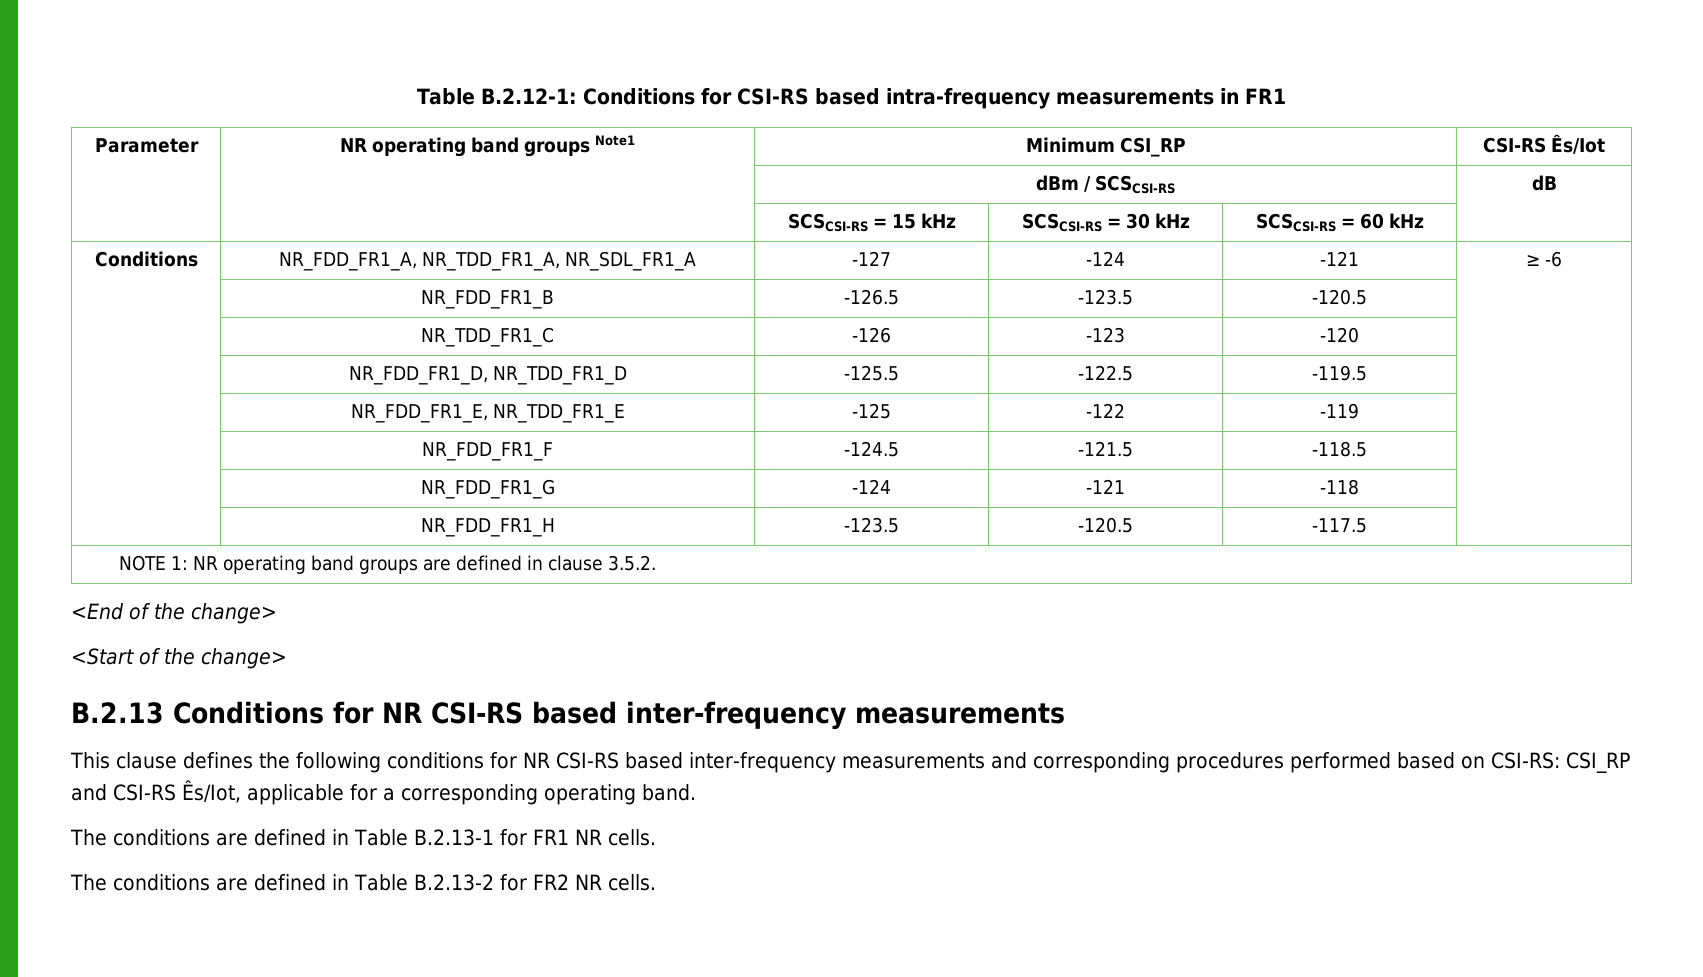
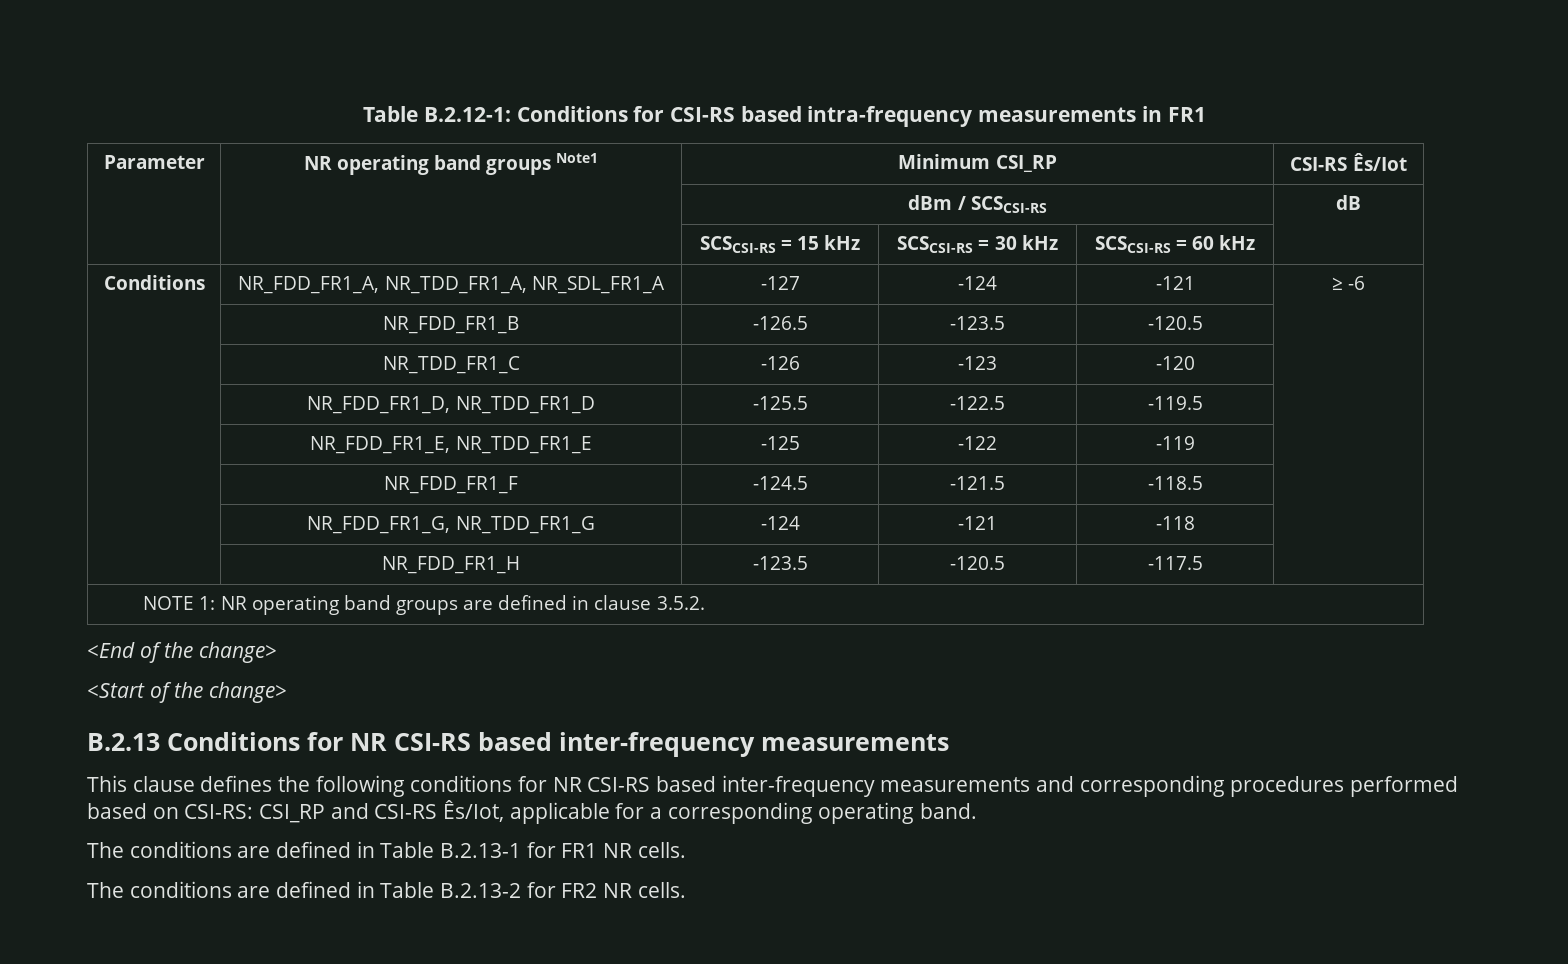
- | NR_FDD_FR1_G | -124 | -121 | -118 |
+ | NR_FDD_FR1_G, NR_TDD_FR1_G | -124 | -121 | -118 |

